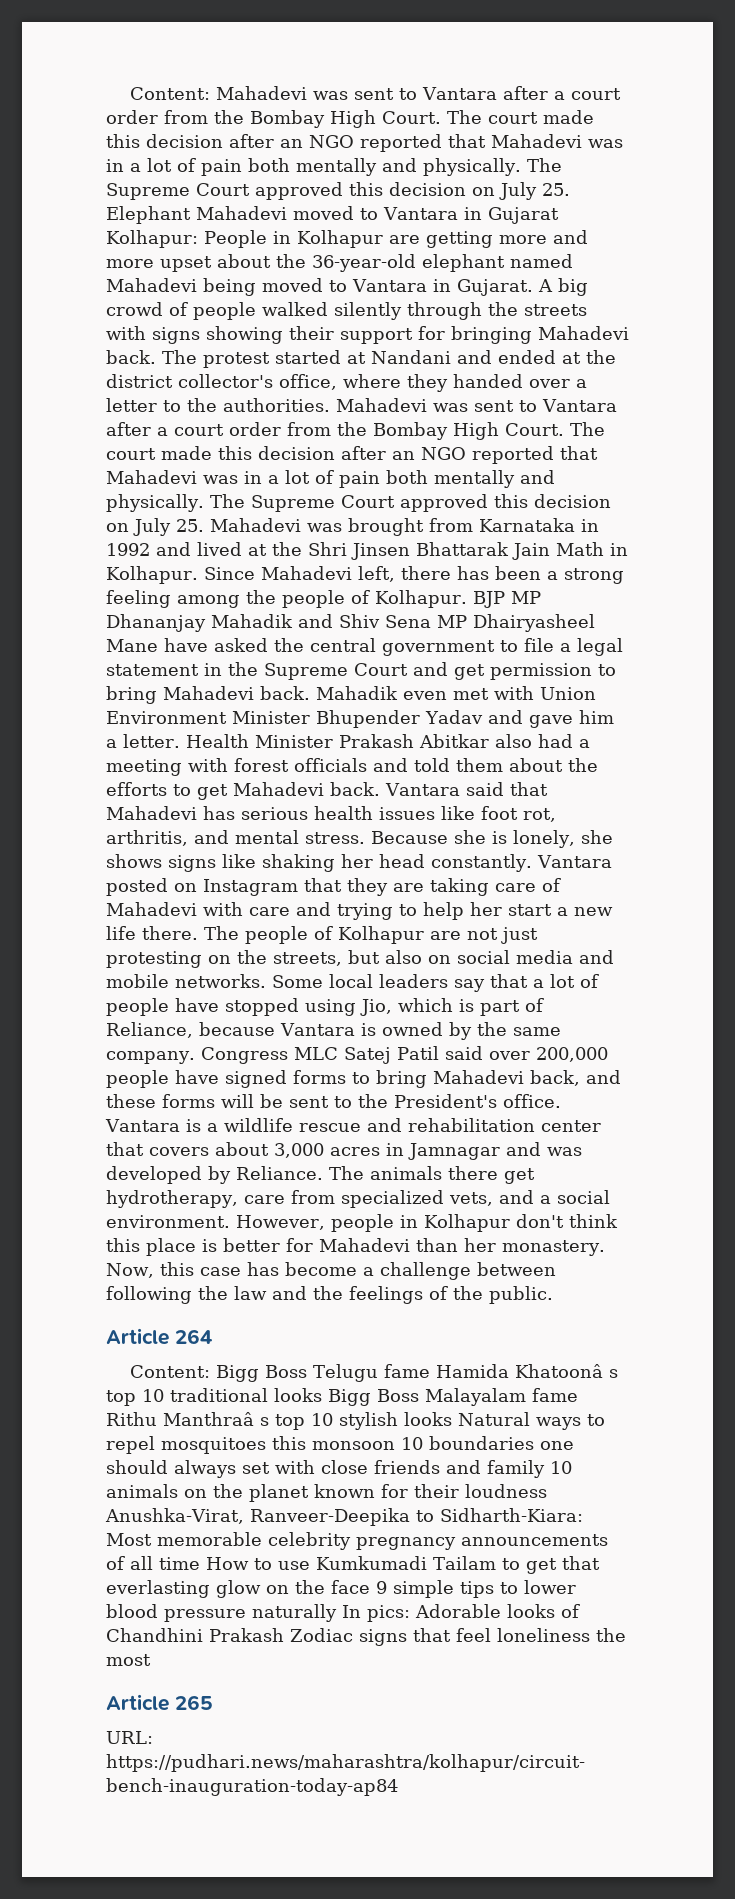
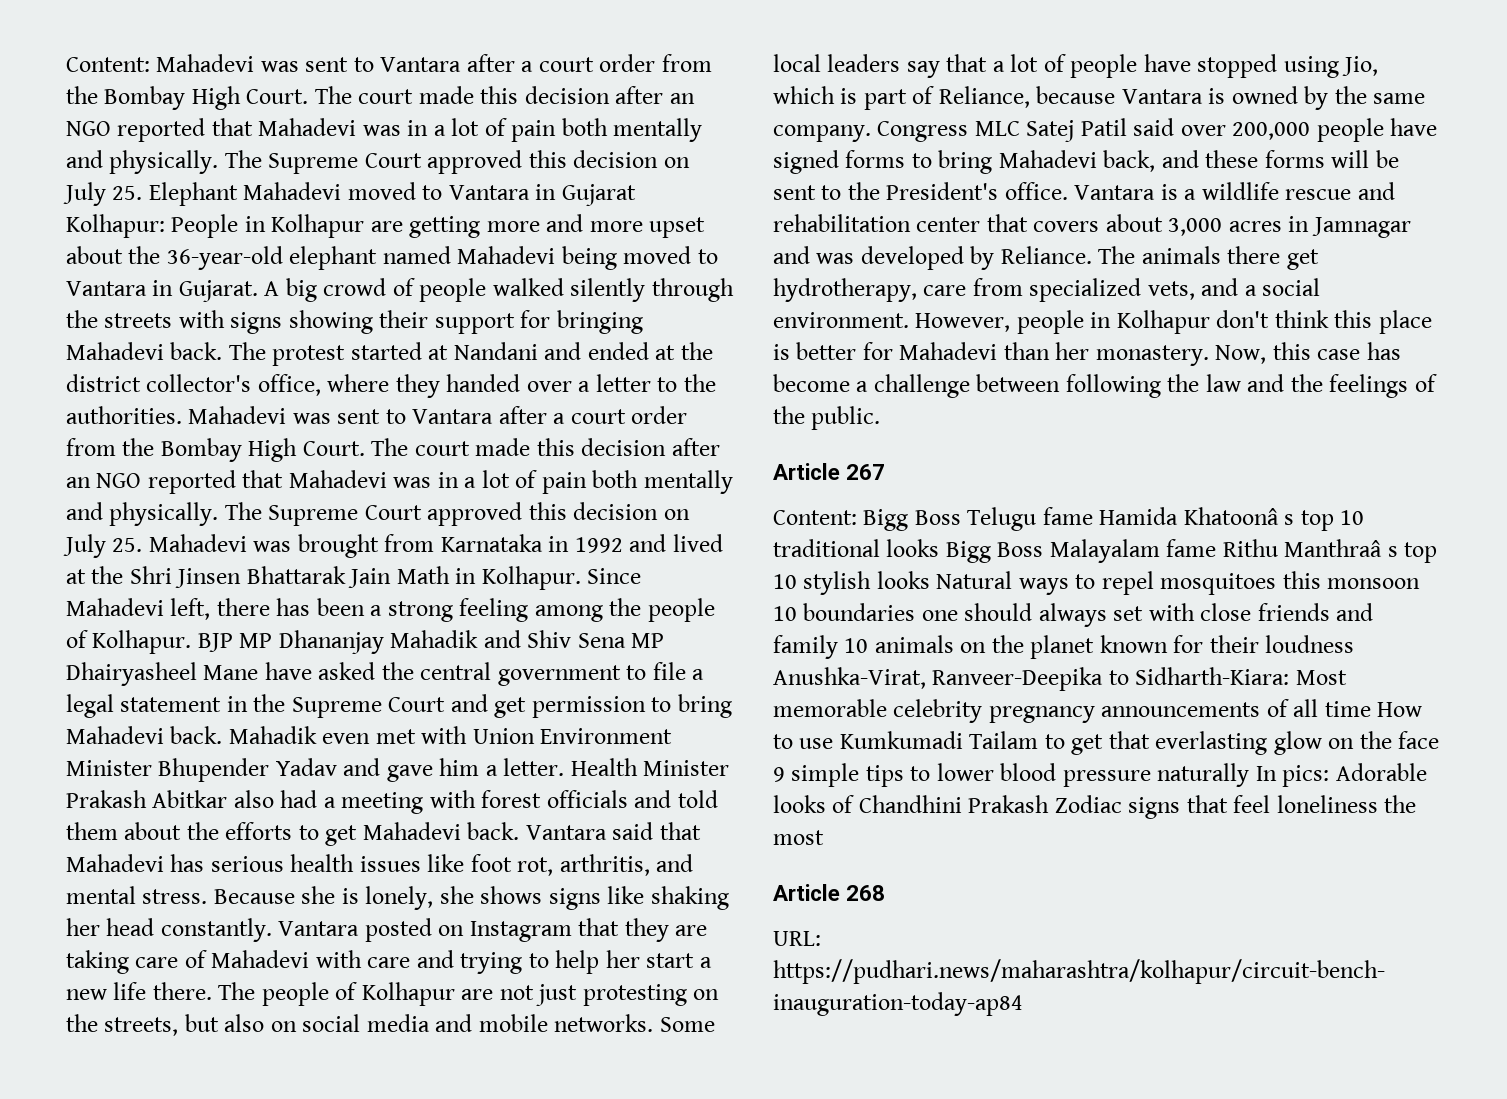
- Article 264
+ Article 267
- Article 265
+ Article 268

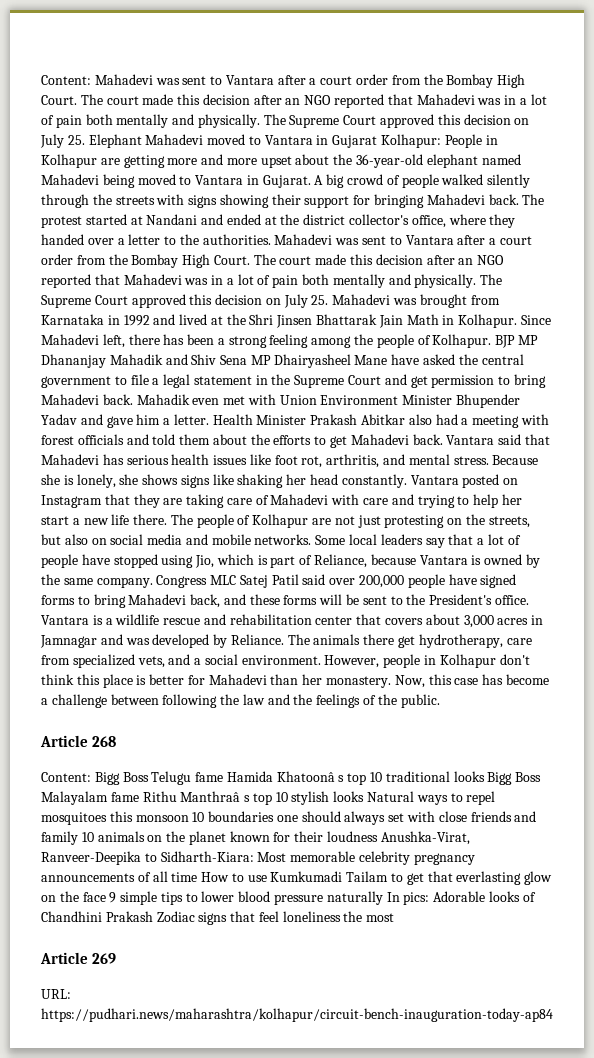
- Article 267
+ Article 268
- Article 268
+ Article 269

